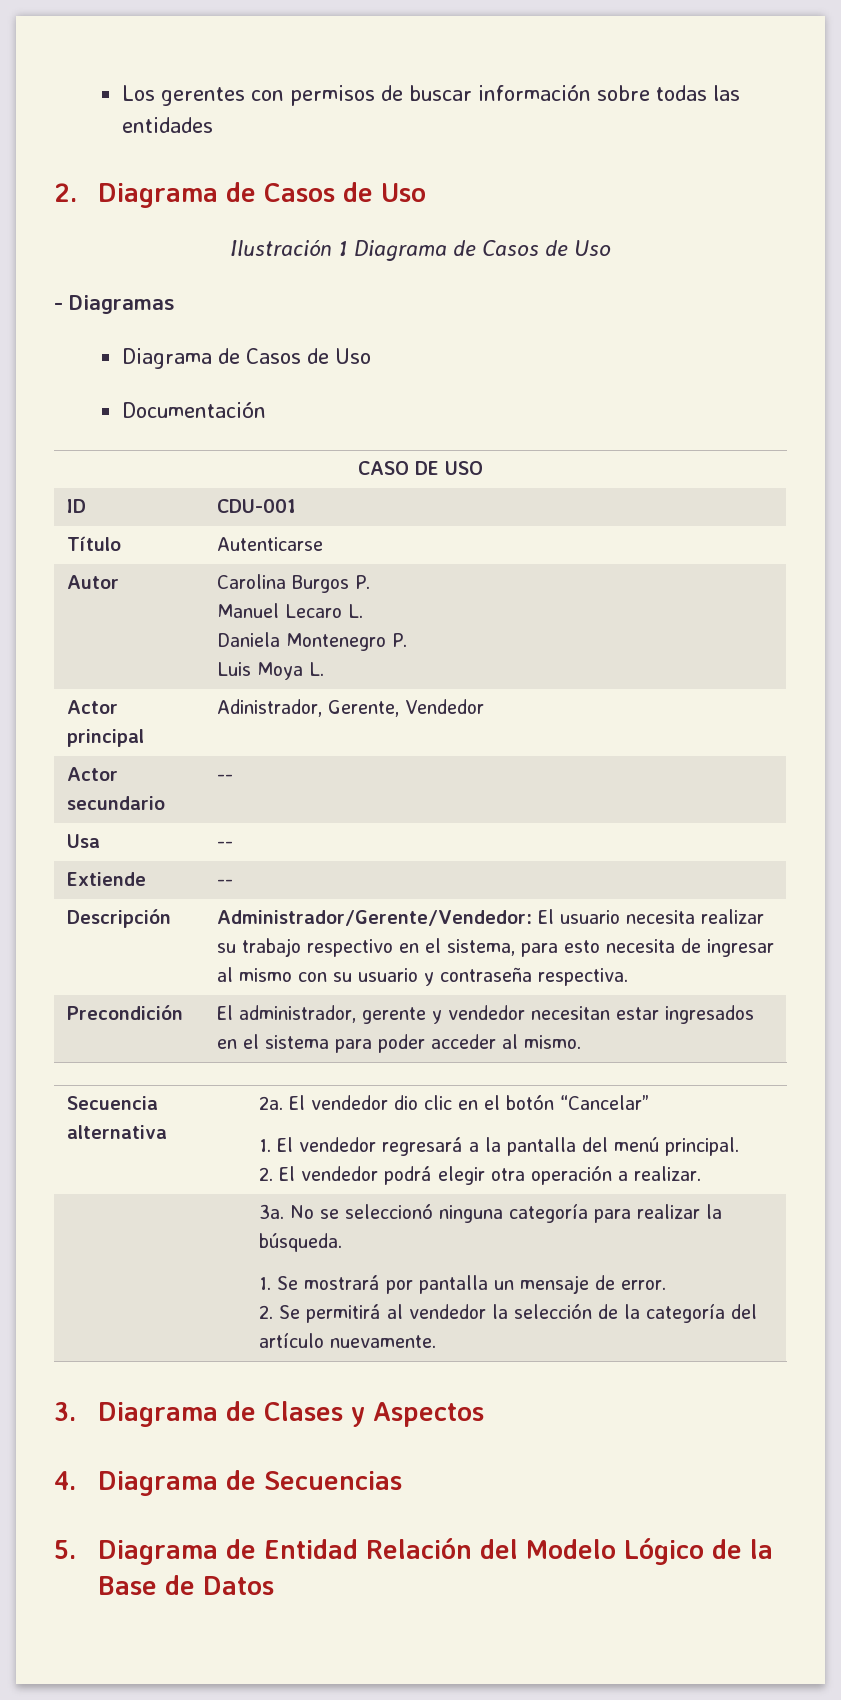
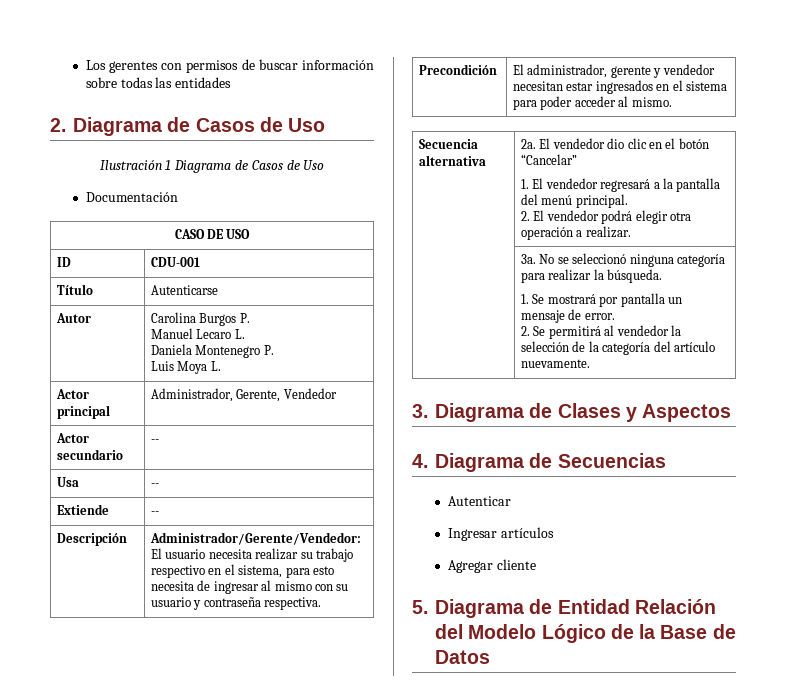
- - Diagramas
- Diagrama de Casos de Uso
- Actor principal | Adinistrador, Gerente, Vendedor
+ Actor principal | Administrador, Gerente, Vendedor
+ Autenticar
+ Ingresar artículos
+ Agregar cliente

